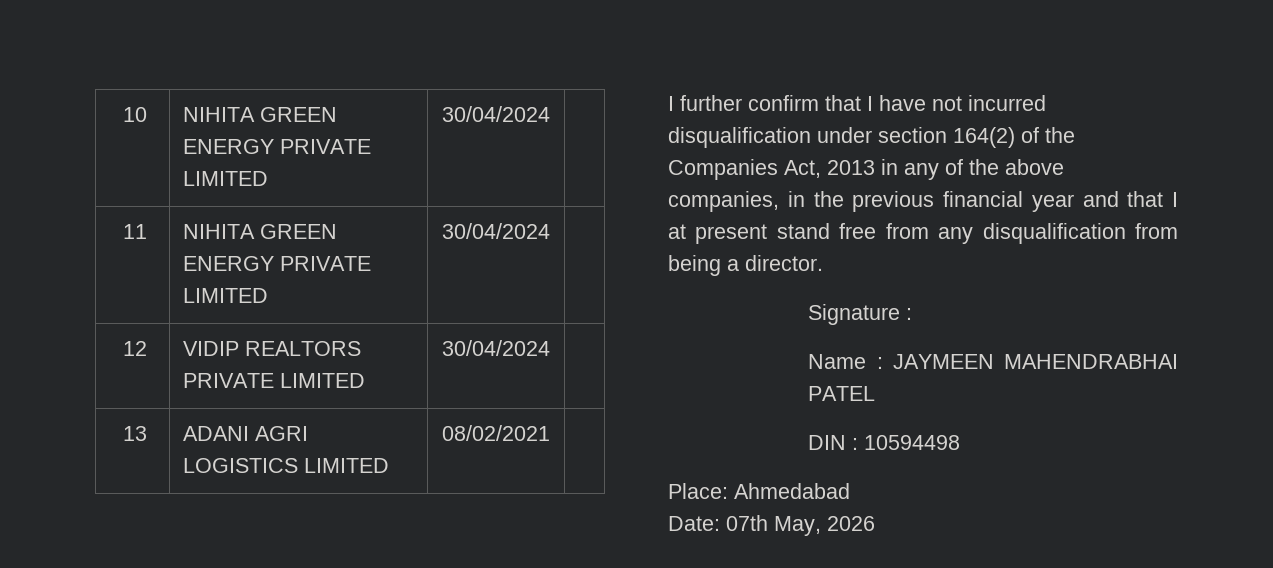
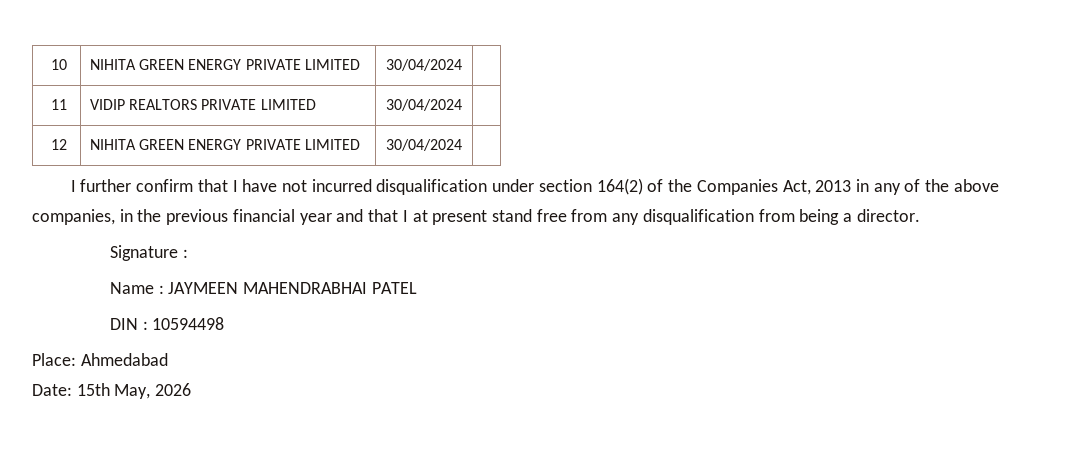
- 11 | NIHITA GREEN ENERGY PRIVATE LIMITED | 30/04/2024 |
+ 11 | VIDIP REALTORS PRIVATE LIMITED | 30/04/2024 |
- 12 | VIDIP REALTORS PRIVATE LIMITED | 30/04/2024 |
- 13 | ADANI AGRI LOGISTICS LIMITED | 08/02/2021 |
+ 12 | NIHITA GREEN ENERGY PRIVATE LIMITED | 30/04/2024 |
- Date: 07th May, 2026
+ Date: 15th May, 2026

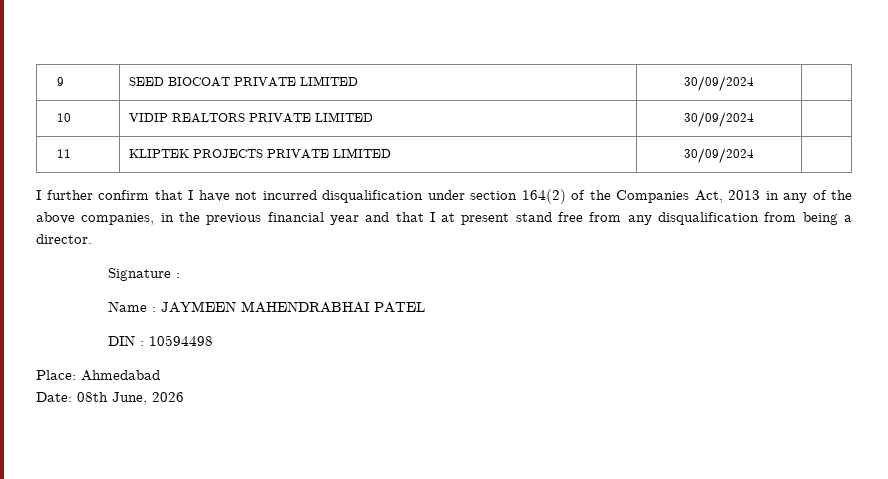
- 10 | NIHITA GREEN ENERGY PRIVATE LIMITED | 30/04/2024 |
- 11 | VIDIP REALTORS PRIVATE LIMITED | 30/04/2024 |
- 12 | NIHITA GREEN ENERGY PRIVATE LIMITED | 30/04/2024 |
+ 9 | SEED BIOCOAT PRIVATE LIMITED | 30/09/2024 |
+ 10 | VIDIP REALTORS PRIVATE LIMITED | 30/09/2024 |
+ 11 | KLIPTEK PROJECTS PRIVATE LIMITED | 30/09/2024 |
- Date: 15th May, 2026
+ Date: 08th June, 2026

